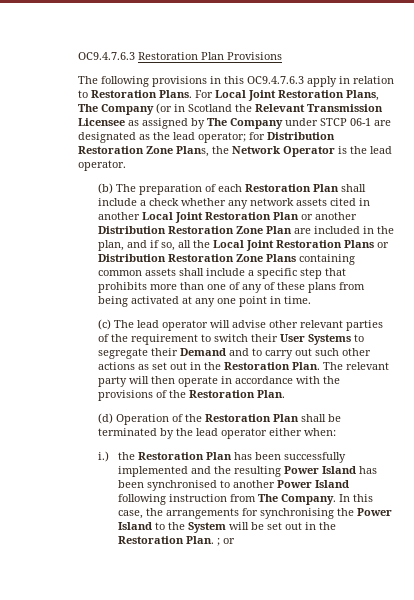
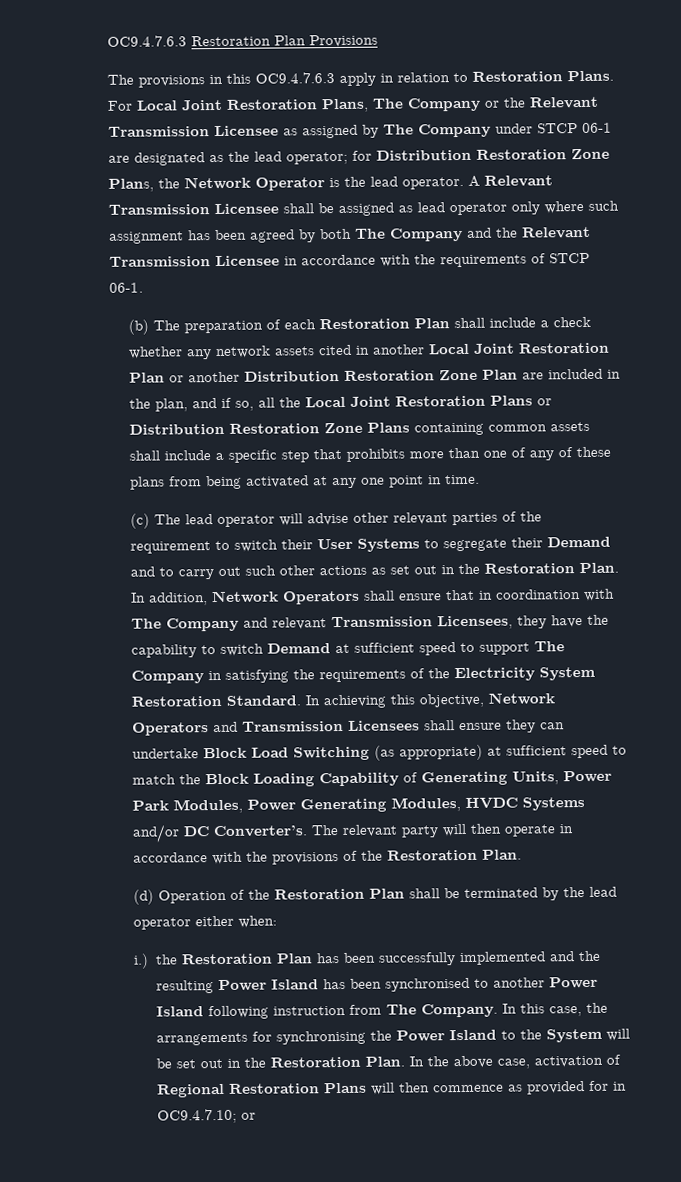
- The following provisions in this OC9.4.7.6.3 apply in relation to Restoration Plans.
+ The provisions in this OC9.4.7.6.3 apply in relation to Restoration Plans.
- For Local Joint Restoration Plans, The Company (or in Scotland the Relevant Transmission Licensee as assigned by The Company under STCP 06-1 are designated as the lead operator; for Distribution Restoration Zone Plans, the Network Operator is the lead operator.
+ For Local Joint Restoration Plans, The Company or the Relevant Transmission Licensee as assigned by The Company under STCP 06-1 are designated as the lead operator; for Distribution Restoration Zone Plans, the Network Operator is the lead operator. A Relevant Transmission Licensee shall be assigned as lead operator only where such assignment has been agreed by both The Company and the Relevant Transmission Licensee in accordance with the requirements of STCP 06-1.
+ In addition, Network Operators shall ensure that in coordination with The Company and relevant Transmission Licensees, they have the capability to switch Demand at sufficient speed to support The Company in satisfying the requirements of the Electricity System Restoration Standard. In achieving this objective, Network Operators and Transmission Licensees shall ensure they can undertake Block Load Switching (as appropriate) at sufficient speed to match the Block Loading Capability of Generating Units, Power Park Modules, Power Generating Modules, HVDC Systems and/or DC Converter’s.
- In this case, the arrangements for synchronising the Power Island to the System will be set out in the Restoration Plan. ; or
+ In this case, the arrangements for synchronising the Power Island to the System will be set out in the Restoration Plan. In the above case, activation of Regional Restoration Plans will then commence as provided for in OC9.4.7.10; or

